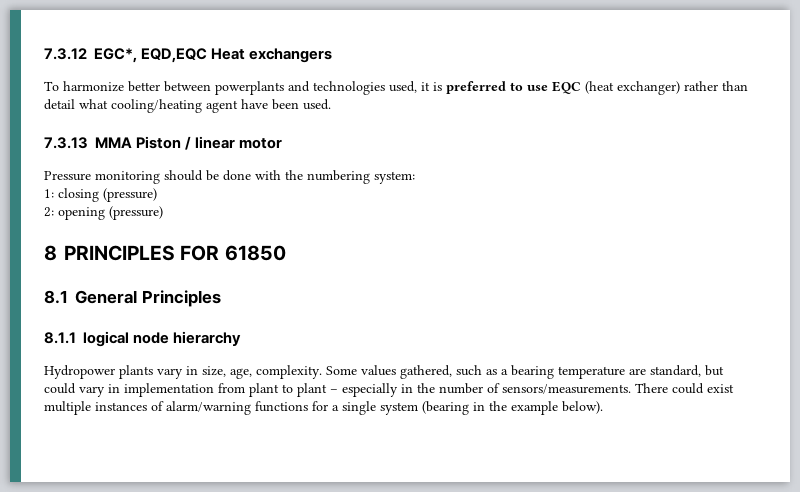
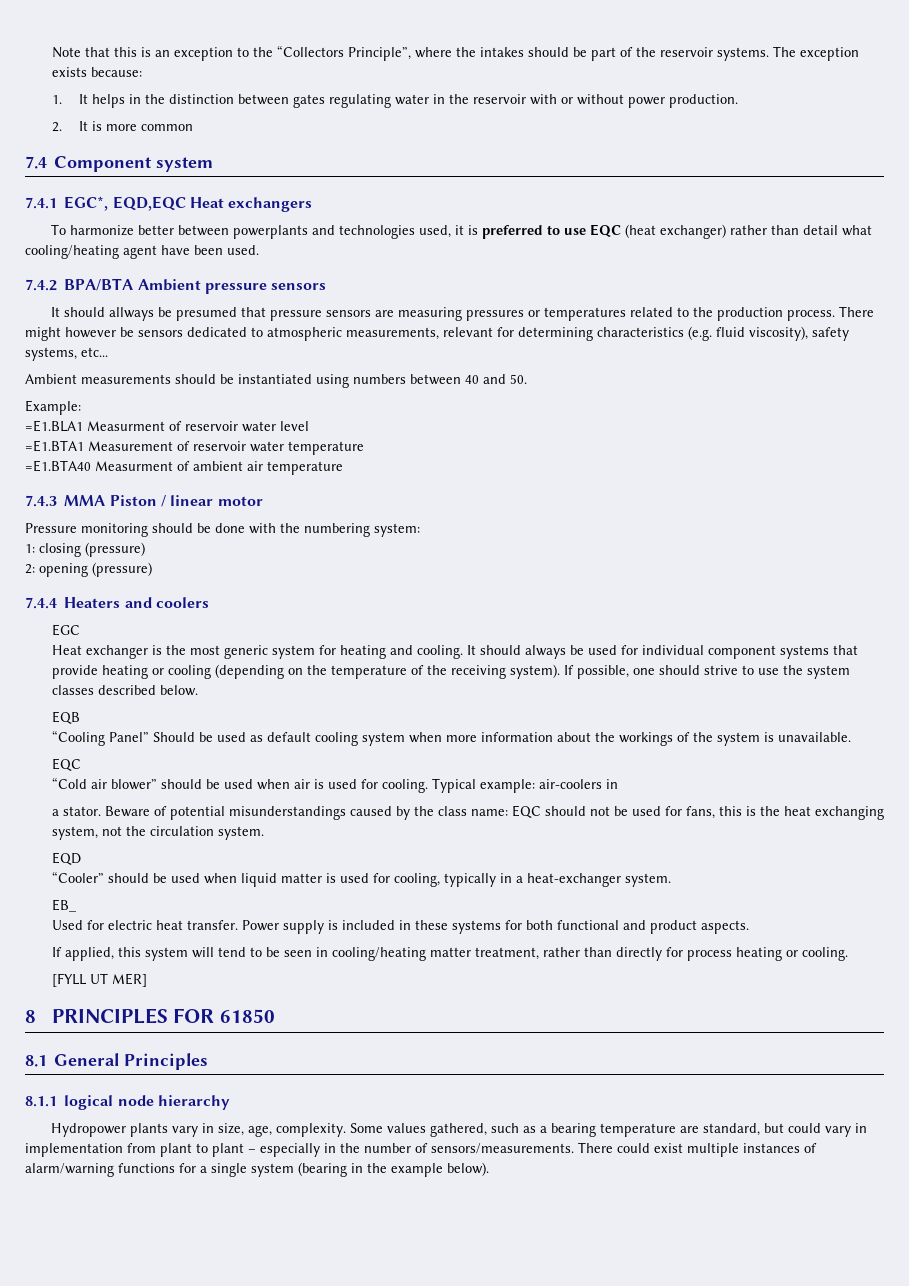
- 7.3.12 EGC*, EQD,EQC Heat exchangers
+ Note that this is an exception to the “Collectors Principle”, where the intakes should be part of the reservoir systems. The exception exists because:
+ 1. It helps in the distinction between gates regulating water in the reservoir with or without power production.
+ 2. It is more common
+ 7.4 Component system
+ 7.4.1 EGC*, EQD,EQC Heat exchangers
- 7.3.13 MMA Piston / linear motor
+ 7.4.2 BPA/BTA Ambient pressure sensors
+ It should allways be presumed that pressure sensors are measuring pressures or temperatures related to the production process. There might however be sensors dedicated to atmospheric measurements, relevant for determining characteristics (e.g. fluid viscosity), safety systems, etc...
+ Ambient measurements should be instantiated using numbers between 40 and 50.
+ Example:
+ =E1.BLA1 Measurment of reservoir water level
+ =E1.BTA1 Measurement of reservoir water temperature
+ =E1.BTA40 Measurment of ambient air temperature
+ 7.4.3 MMA Piston / linear motor
+ 7.4.4 Heaters and coolers
+ EGC
+ Heat exchanger is the most generic system for heating and cooling. It should always be used for individual component systems that provide heating or cooling (depending on the temperature of the receiving system). If possible, one should strive to use the system classes described below.
+ EQB
+ “Cooling Panel” Should be used as default cooling system when more information about the workings of the system is unavailable.
+ EQC
+ “Cold air blower” should be used when air is used for cooling. Typical example: air-coolers in
+ a stator. Beware of potential misunderstandings caused by the class name: EQC should not be used for fans, this is the heat exchanging system, not the circulation system.
+ EQD
+ “Cooler” should be used when liquid matter is used for cooling, typically in a heat-exchanger system.
+ EB_
+ Used for electric heat transfer. Power supply is included in these systems for both functional and product aspects.
+ If applied, this system will tend to be seen in cooling/heating matter treatment, rather than directly for process heating or cooling.
+ [FYLL UT MER]

